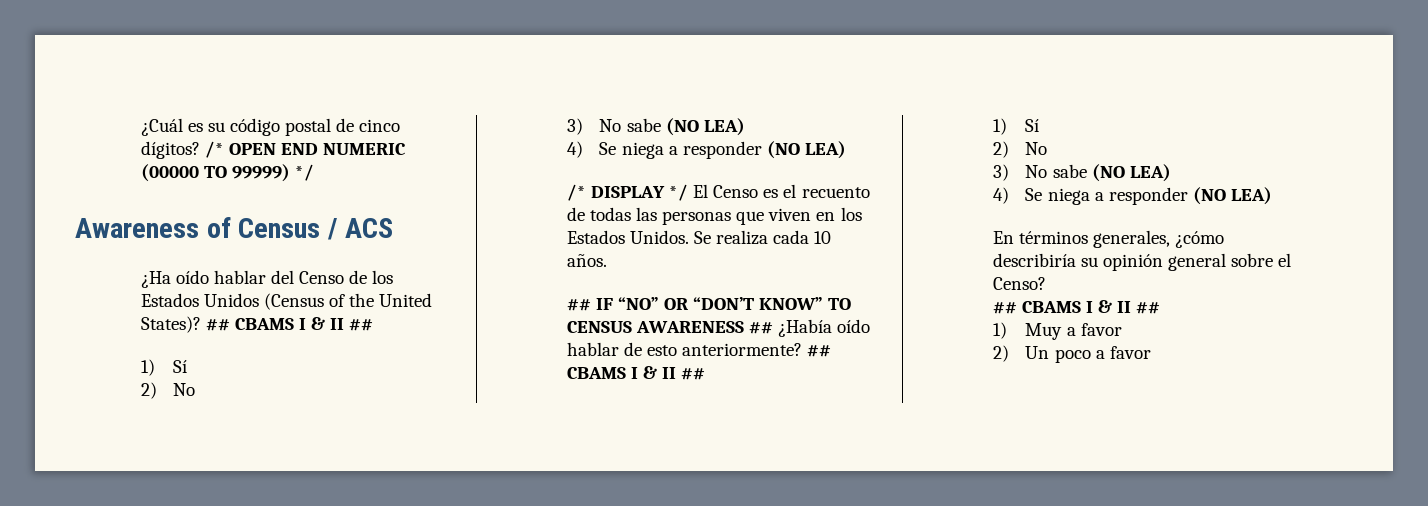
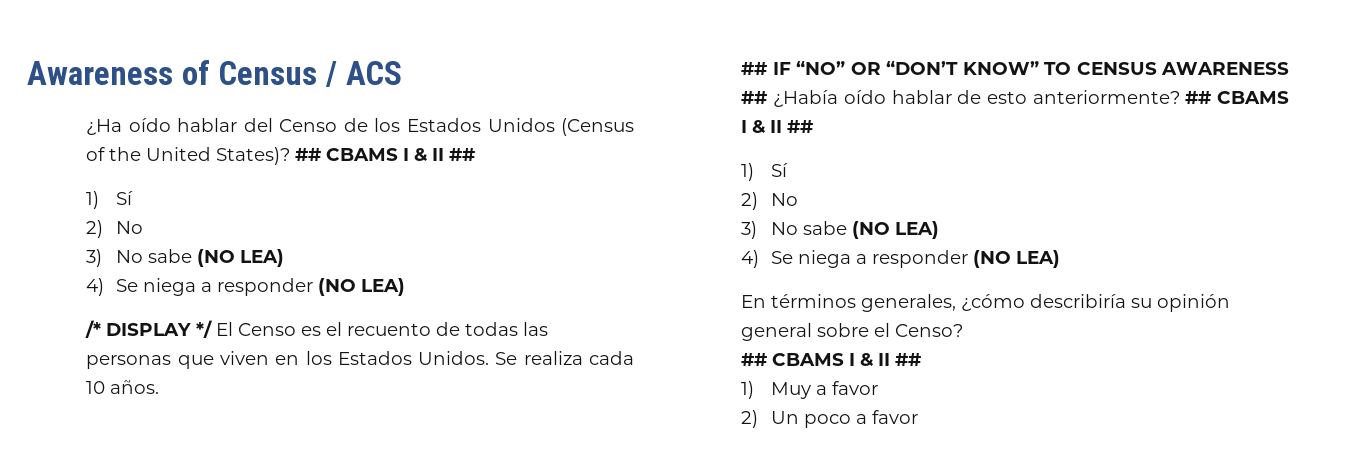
- ¿Cuál es su código postal de cinco dígitos? /* OPEN END NUMERIC (00000 TO 99999) */

